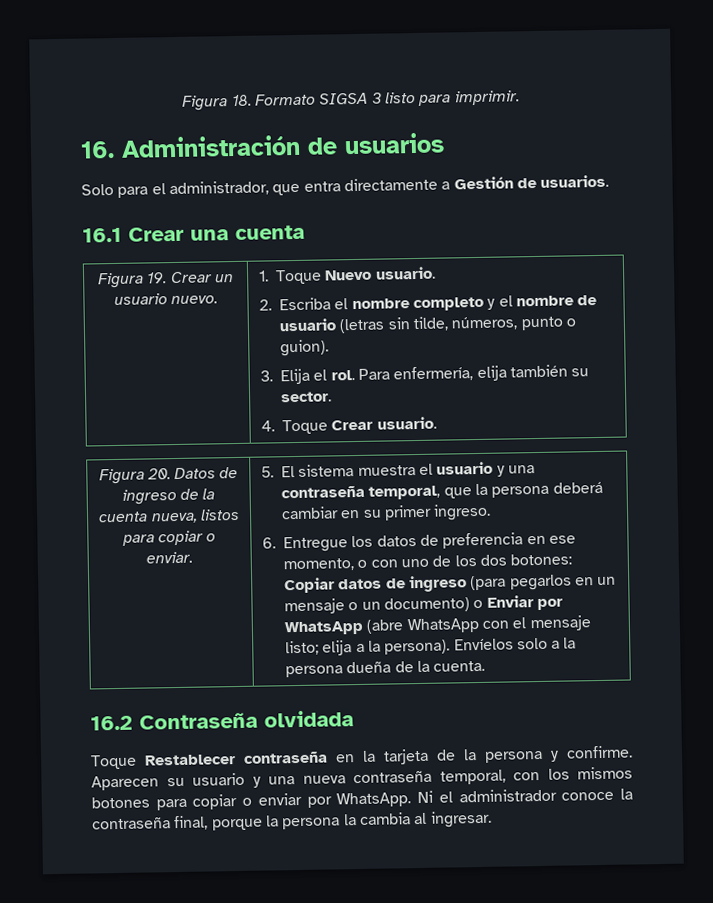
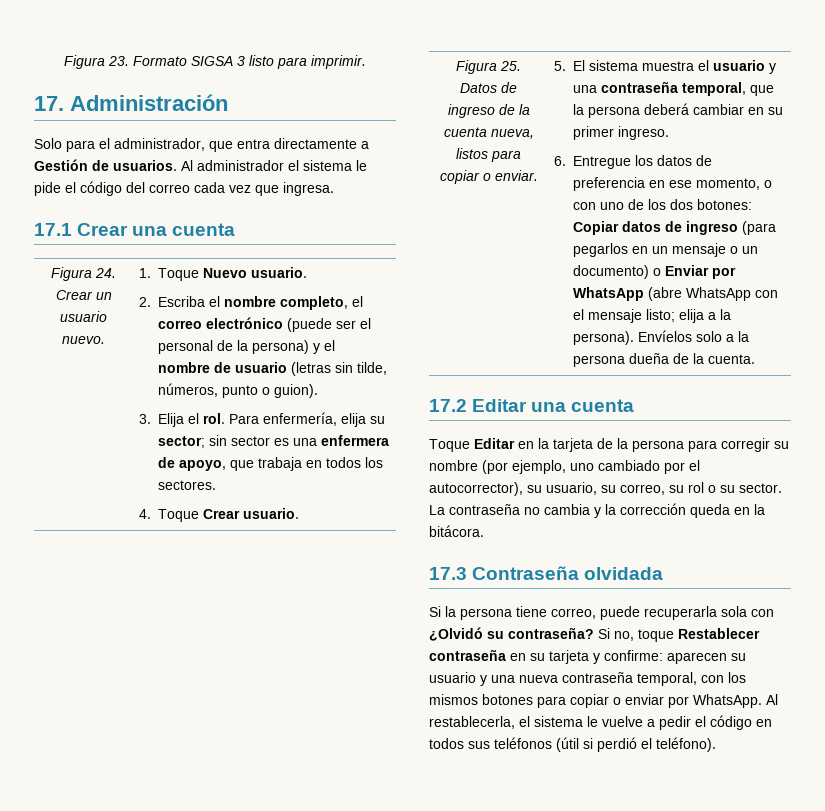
- Figura 18. Formato SIGSA 3 listo para imprimir.
+ Figura 23. Formato SIGSA 3 listo para imprimir.
- 16. Administración de usuarios
+ 17. Administración
- Solo para el administrador, que entra directamente a Gestión de usuarios.
- 16.1 Crear una cuenta
+ Solo para el administrador, que entra directamente a Gestión de usuarios. Al administrador el sistema le pide el código del correo cada vez que ingresa.
+ 17.1 Crear una cuenta
- Figura 19. Crear un usuario nuevo.
+ Figura 24. Crear un usuario nuevo.
- 2. Escriba el nombre completo y el nombre de usuario (letras sin tilde, números, punto o guion).
+ 2. Escriba el nombre completo, el correo electrónico (puede ser el personal de la persona) y el nombre de usuario (letras sin tilde, números, punto o guion).
- Para enfermería, elija también su sector.
+ Para enfermería, elija su sector; sin sector es una enfermera de apoyo, que trabaja en todos los sectores.
- Figura 20. Datos de ingreso de la cuenta nueva, listos para copiar o enviar.
+ Figura 25. Datos de ingreso de la cuenta nueva, listos para copiar o enviar.
- 16.2 Contraseña olvidada
- Toque Restablecer contraseña en la tarjeta de la persona y confirme. Aparecen su usuario y una nueva contraseña temporal, con los mismos botones para copiar o enviar por WhatsApp.
+ 17.2 Editar una cuenta
+ Toque Editar en la tarjeta de la persona para corregir su nombre (por ejemplo, uno cambiado por el autocorrector), su usuario, su correo, su rol o su sector. La contraseña no cambia y la corrección queda en la bitácora.
+ 17.3 Contraseña olvidada
+ Si la persona tiene correo, puede recuperarla sola con ¿Olvidó su contraseña? Si no, toque Restablecer contraseña en su tarjeta y confirme: aparecen su usuario y una nueva contraseña temporal, con los mismos botones para copiar o enviar por WhatsApp.
- Ni el administrador conoce la contraseña final, porque la persona la cambia al ingresar.
+ Al restablecerla, el sistema le vuelve a pedir el código en todos sus teléfonos (útil si perdió el teléfono).

